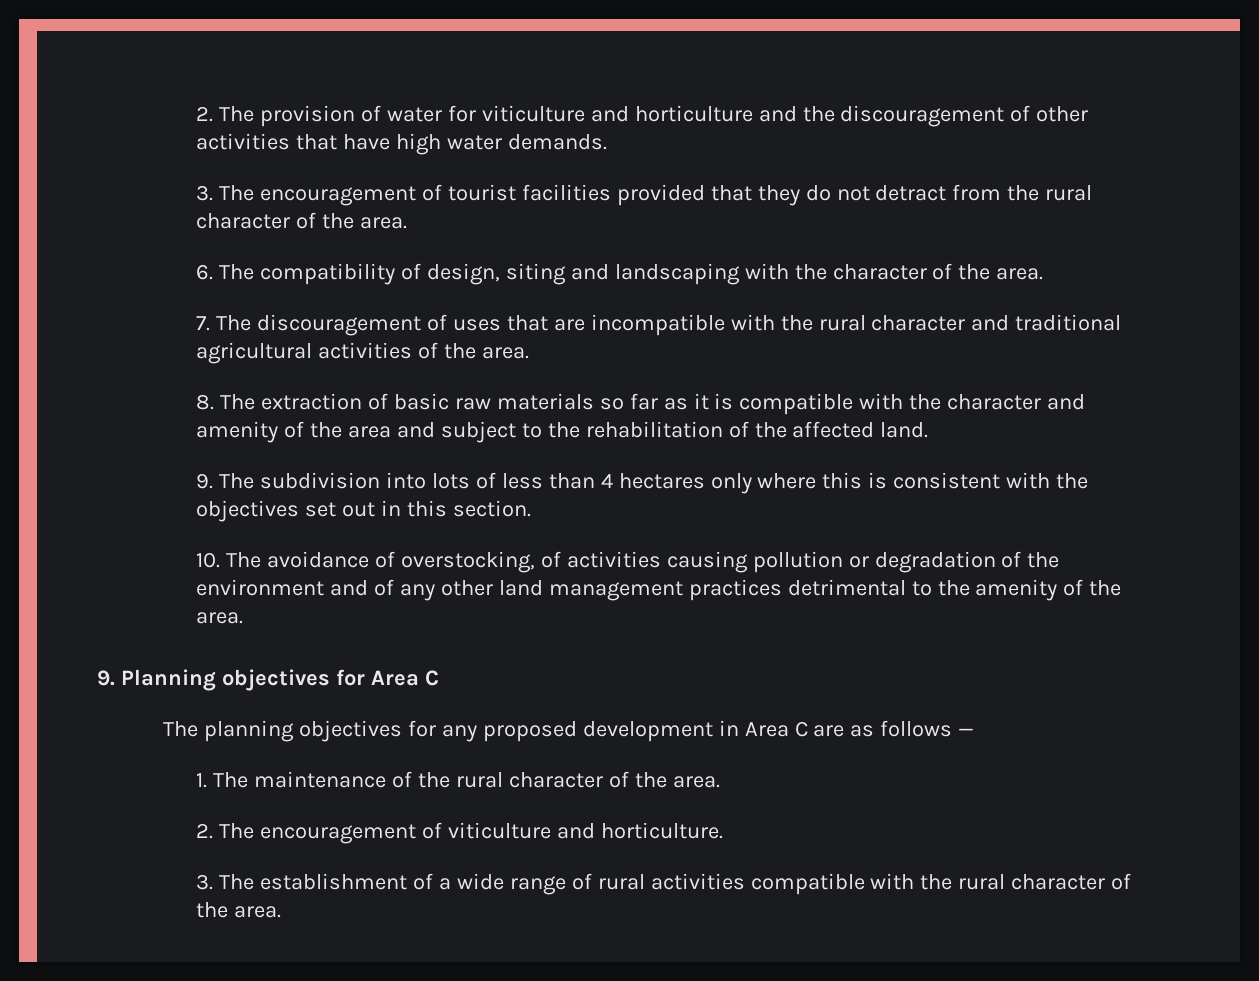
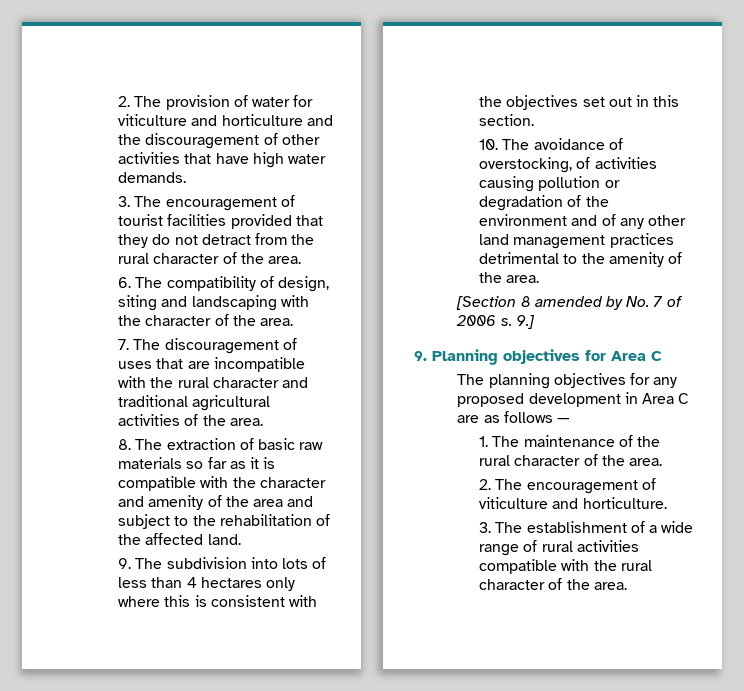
+ [Section 8 amended by No. 7 of 2006 s. 9.]

